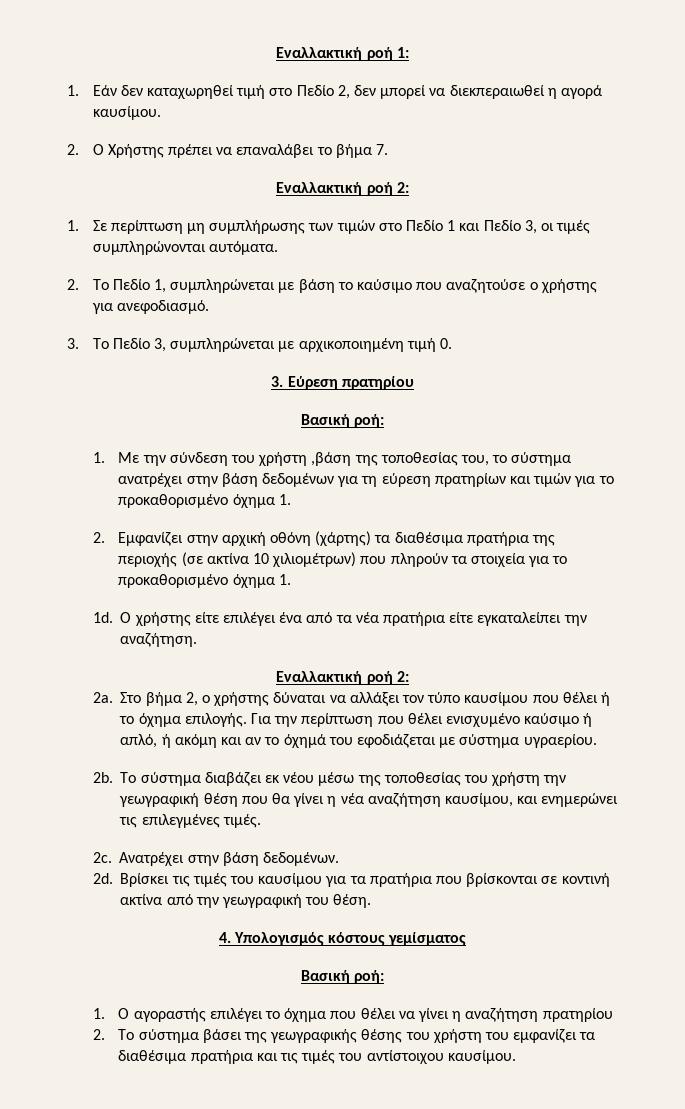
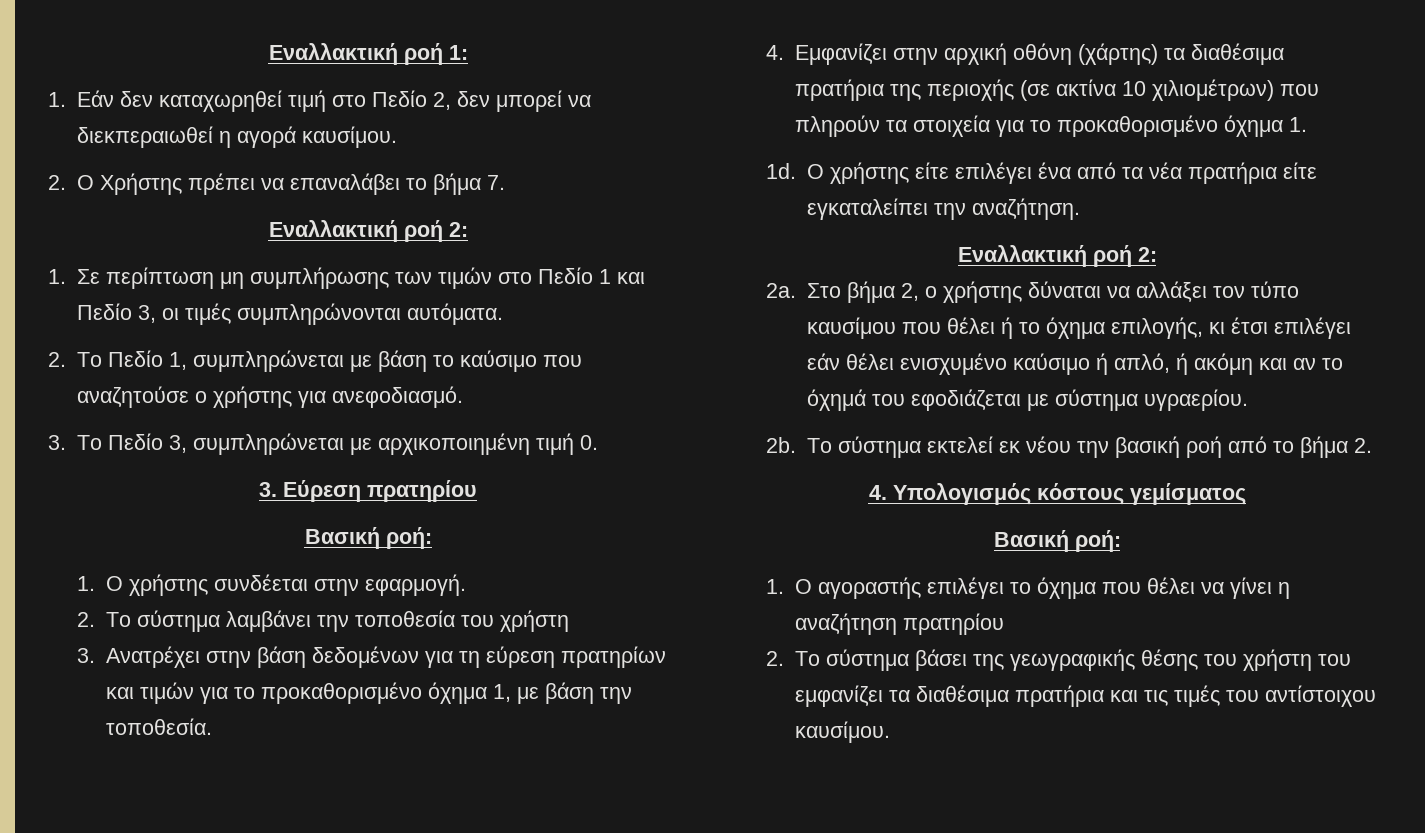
- 1. Με την σύνδεση του χρήστη ,βάση της τοποθεσίας του, το σύστημα ανατρέχει στην βάση δεδομένων για τη εύρεση πρατηρίων και τιμών για το προκαθορισμένο όχημα 1.
- 2. Εμφανίζει στην αρχική οθόνη (χάρτης) τα διαθέσιμα πρατήρια της περιοχής (σε ακτίνα 10 χιλιομέτρων) που πληρούν τα στοιχεία για το προκαθορισμένο όχημα 1.
+ 1. Ο χρήστης συνδέεται στην εφαρμογή.
+ 2. Το σύστημα λαμβάνει την τοποθεσία του χρήστη
+ 3. Ανατρέχει στην βάση δεδομένων για τη εύρεση πρατηρίων και τιμών για το προκαθορισμένο όχημα 1, με βάση την τοποθεσία.
+ 4. Εμφανίζει στην αρχική οθόνη (χάρτης) τα διαθέσιμα πρατήρια της περιοχής (σε ακτίνα 10 χιλιομέτρων) που πληρούν τα στοιχεία για το προκαθορισμένο όχημα 1.
- Στο βήμα 2, ο χρήστης δύναται να αλλάξει τον τύπο καυσίμου που θέλει ή το όχημα επιλογής. Για την περίπτωση που θέλει ενισχυμένο καύσιμο ή απλό, ή ακόμη και αν το όχημά του εφοδιάζεται με σύστημα υγραερίου.
+ Στο βήμα 2, ο χρήστης δύναται να αλλάξει τον τύπο καυσίμου που θέλει ή το όχημα επιλογής, κι έτσι επιλέγει εάν θέλει ενισχυμένο καύσιμο ή απλό, ή ακόμη και αν το όχημά του εφοδιάζεται με σύστημα υγραερίου.
- Το σύστημα διαβάζει εκ νέου μέσω της τοποθεσίας του χρήστη την γεωγραφική θέση που θα γίνει η νέα αναζήτηση καυσίμου, και ενημερώνει τις επιλεγμένες τιμές.
- 2c. Ανατρέχει στην βάση δεδομένων.
- 2d. Βρίσκει τις τιμές του καυσίμου για τα πρατήρια που βρίσκονται σε κοντινή ακτίνα από την γεωγραφική του θέση.
+ Το σύστημα εκτελεί εκ νέου την βασική ροή από το βήμα 2.

